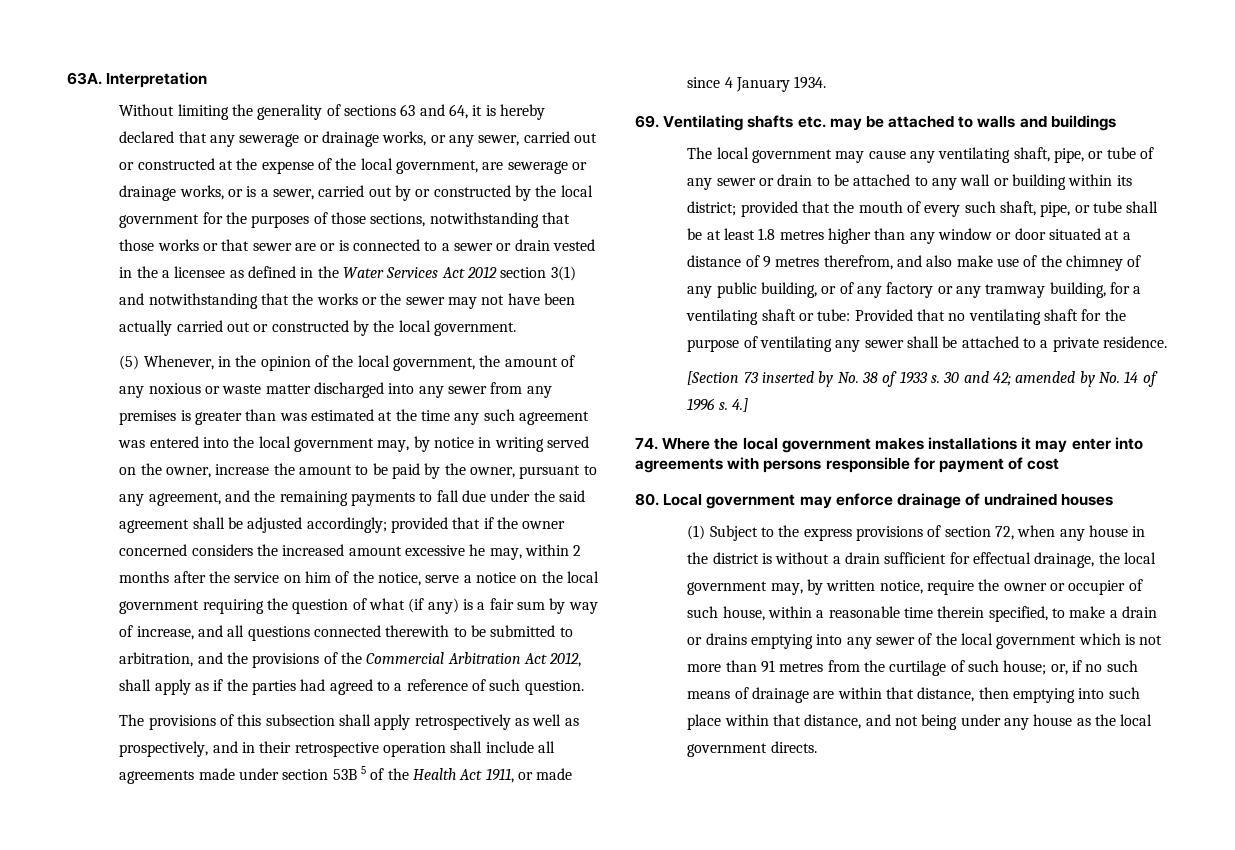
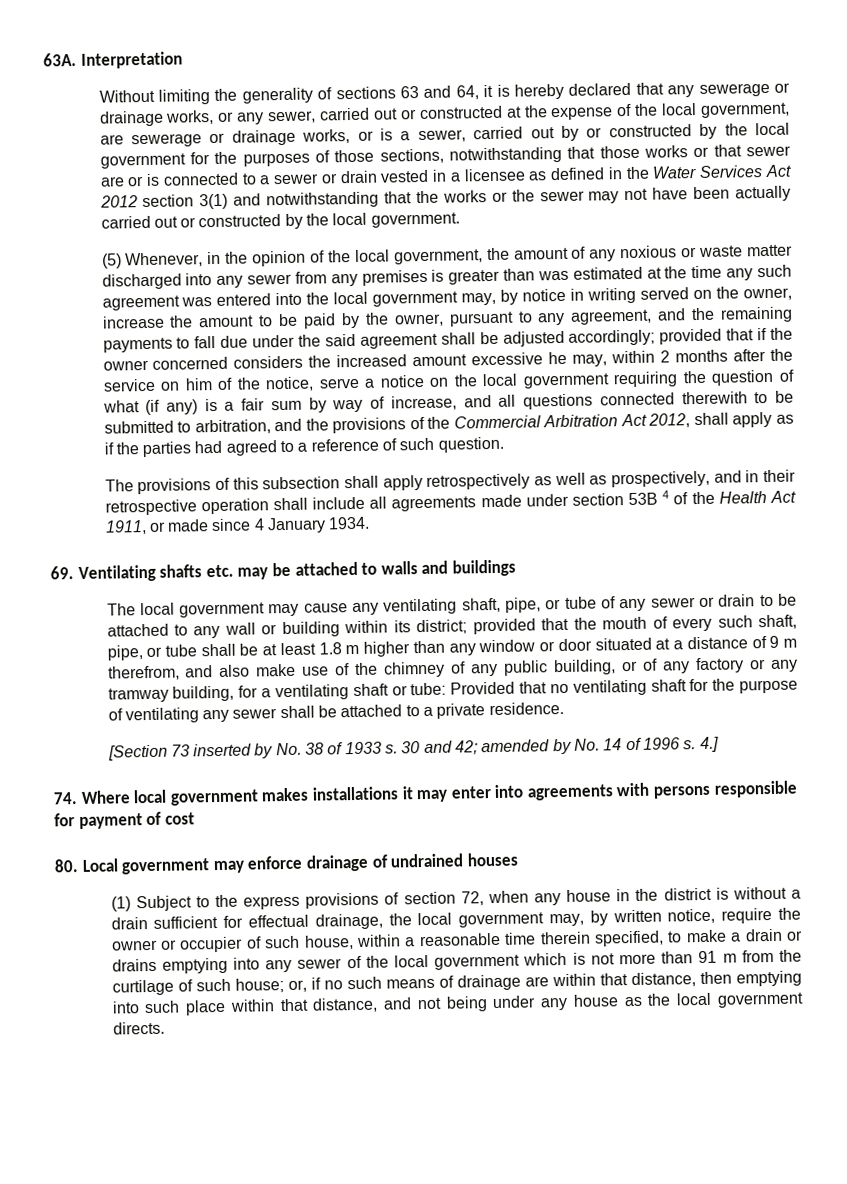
- Without limiting the generality of sections 63 and 64, it is hereby declared that any sewerage or drainage works, or any sewer, carried out or constructed at the expense of the local government, are sewerage or drainage works, or is a sewer, carried out by or constructed by the local government for the purposes of those sections, notwithstanding that those works or that sewer are or is connected to a sewer or drain vested in the a licensee as defined in the Water Services Act 2012 section 3(1) and notwithstanding that the works or the sewer may not have been actually carried out or constructed by the local government.
+ Without limiting the generality of sections 63 and 64, it is hereby declared that any sewerage or drainage works, or any sewer, carried out or constructed at the expense of the local government, are sewerage or drainage works, or is a sewer, carried out by or constructed by the local government for the purposes of those sections, notwithstanding that those works or that sewer are or is connected to a sewer or drain vested in a licensee as defined in the Water Services Act 2012 section 3(1) and notwithstanding that the works or the sewer may not have been actually carried out or constructed by the local government.
- The provisions of this subsection shall apply retrospectively as well as prospectively, and in their retrospective operation shall include all agreements made under section 53B 5 of the Health Act 1911, or made since 4 January 1934.
+ The provisions of this subsection shall apply retrospectively as well as prospectively, and in their retrospective operation shall include all agreements made under section 53B 4 of the Health Act 1911, or made since 4 January 1934.
- provided that the mouth of every such shaft, pipe, or tube shall be at least 1.8 metres higher than any window or door situated at a distance of 9 metres therefrom, and also make use of the chimney of any public building, or of any factory or any tramway building, for a ventilating shaft or tube:
+ provided that the mouth of every such shaft, pipe, or tube shall be at least 1.8 m higher than any window or door situated at a distance of 9 m therefrom, and also make use of the chimney of any public building, or of any factory or any tramway building, for a ventilating shaft or tube:
- 74. Where the local government makes installations it may enter into agreements with persons responsible for payment of cost
+ 74. Where local government makes installations it may enter into agreements with persons responsible for payment of cost
- (1) Subject to the express provisions of section 72, when any house in the district is without a drain sufficient for effectual drainage, the local government may, by written notice, require the owner or occupier of such house, within a reasonable time therein specified, to make a drain or drains emptying into any sewer of the local government which is not more than 91 metres from the curtilage of such house;
+ (1) Subject to the express provisions of section 72, when any house in the district is without a drain sufficient for effectual drainage, the local government may, by written notice, require the owner or occupier of such house, within a reasonable time therein specified, to make a drain or drains emptying into any sewer of the local government which is not more than 91 m from the curtilage of such house;

